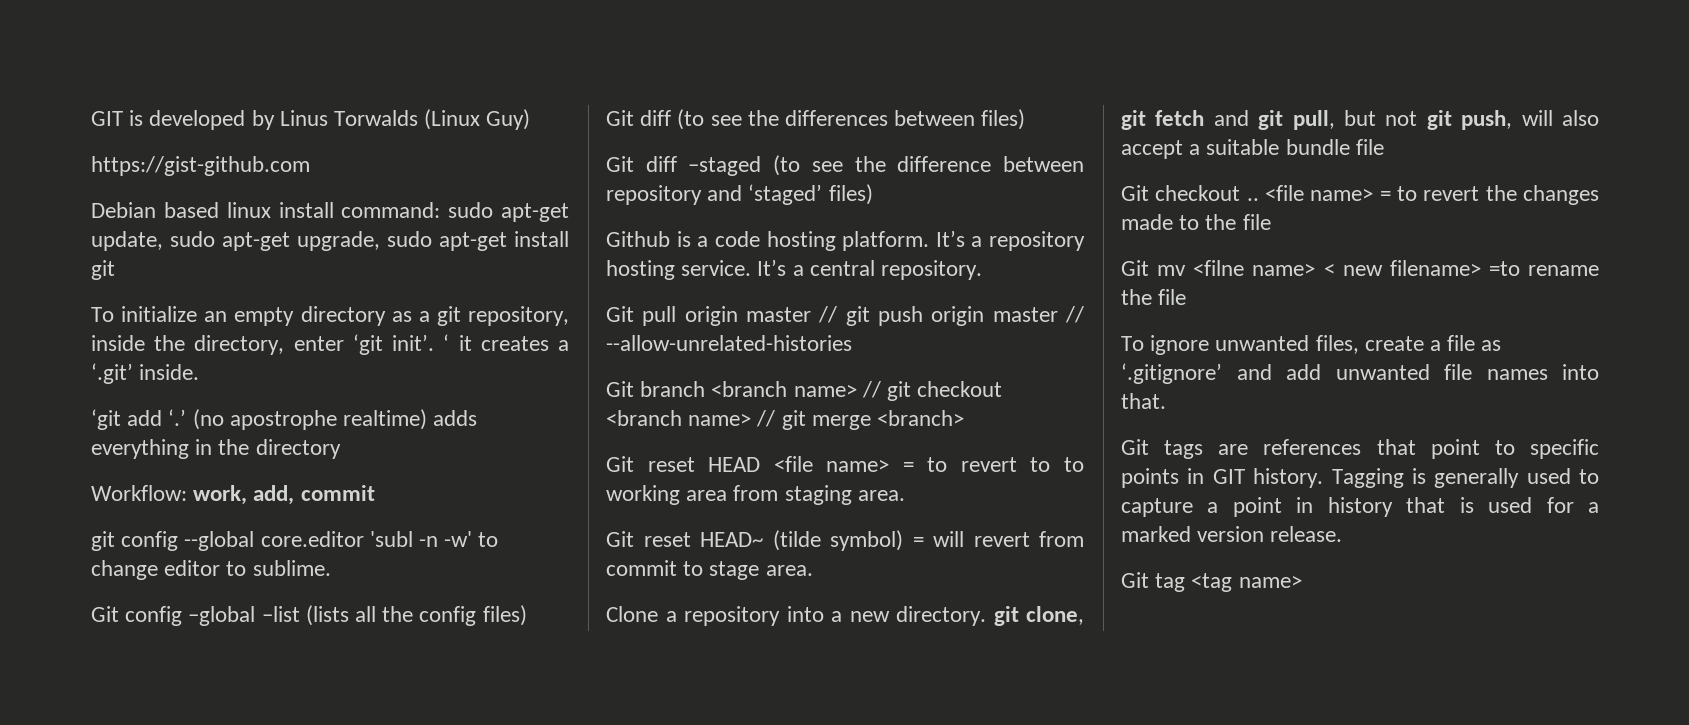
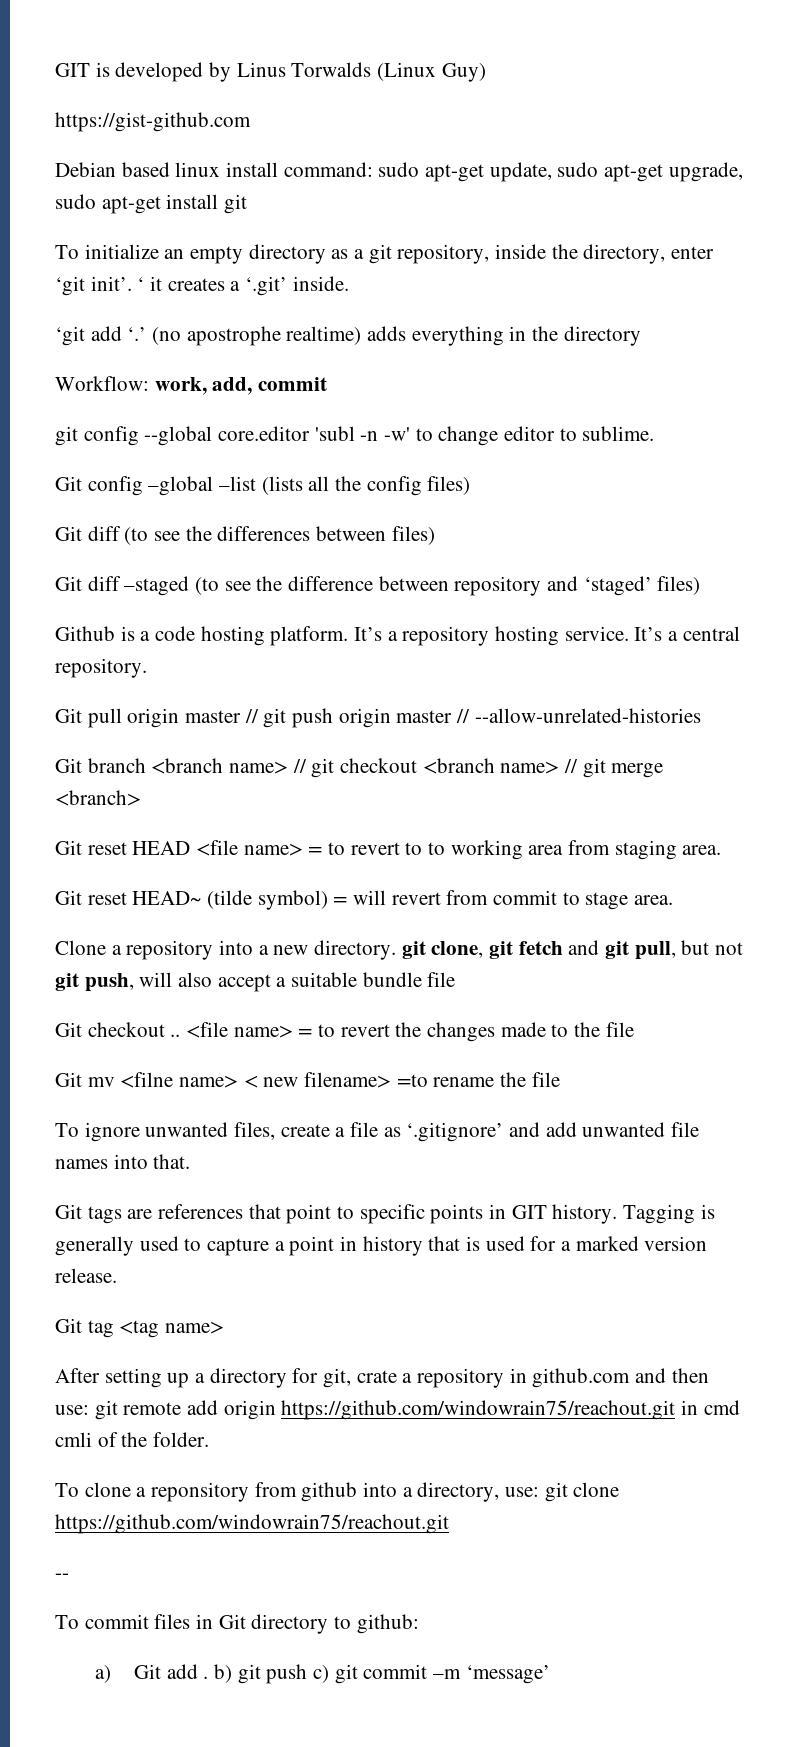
+ After setting up a directory for git, crate a repository in github.com and then use: git remote add origin https://github.com/windowrain75/reachout.git in cmd cmli of the folder.
+ To clone a reponsitory from github into a directory, use: git clone https://github.com/windowrain75/reachout.git
+ --
+ To commit files in Git directory to github:
+ a) Git add . b) git push c) git commit –m ‘message’

